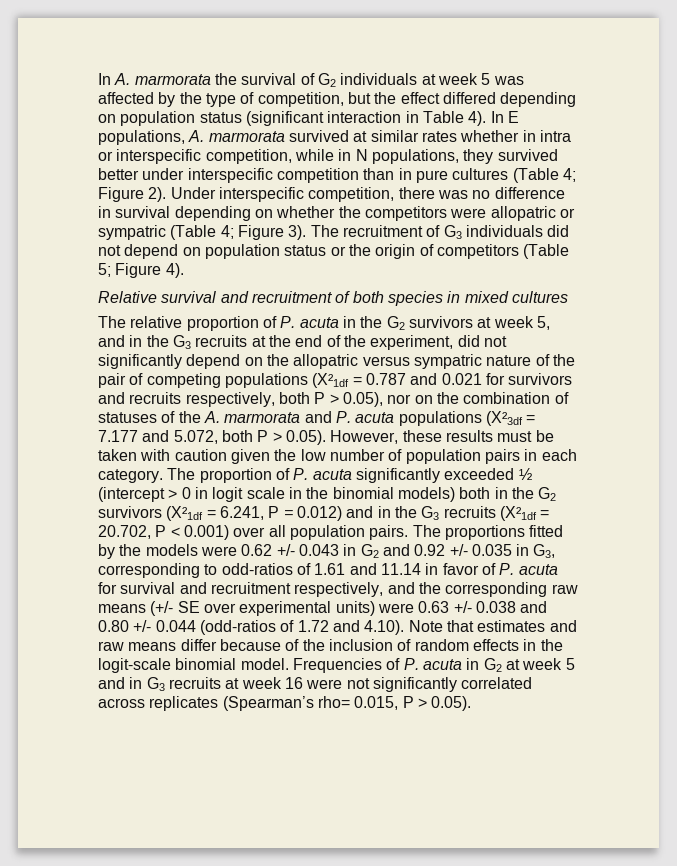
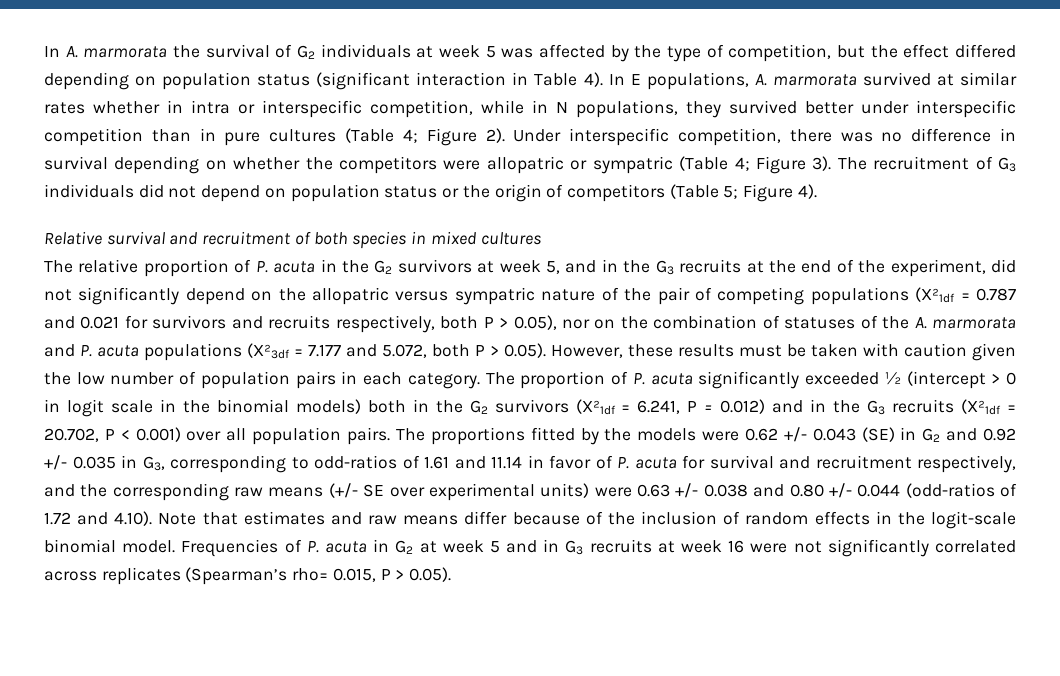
- The proportions fitted by the models were 0.62 +/- 0.043 in G2 and 0.92 +/- 0.035 in G3, corresponding to odd-ratios of 1.61 and 11.14 in favor of P. acuta for survival and recruitment respectively, and the corresponding raw means (+/- SE over experimental units) were 0.63 +/- 0.038 and 0.80 +/- 0.044 (odd-ratios of 1.72 and 4.10). Note that estimates and raw means differ because of the inclusion of random effects in the logit-scale binomial model.
+ The proportions fitted by the models were 0.62 +/- 0.043 (SE) in G2 and 0.92 +/- 0.035 in G3, corresponding to odd-ratios of 1.61 and 11.14 in favor of P. acuta for survival and recruitment respectively, and the corresponding raw means (+/- SE over experimental units) were 0.63 +/- 0.038 and 0.80 +/- 0.044 (odd-ratios of 1.72 and 4.10). Note that estimates and raw means differ because of the inclusion of random effects in the logit-scale binomial model.

